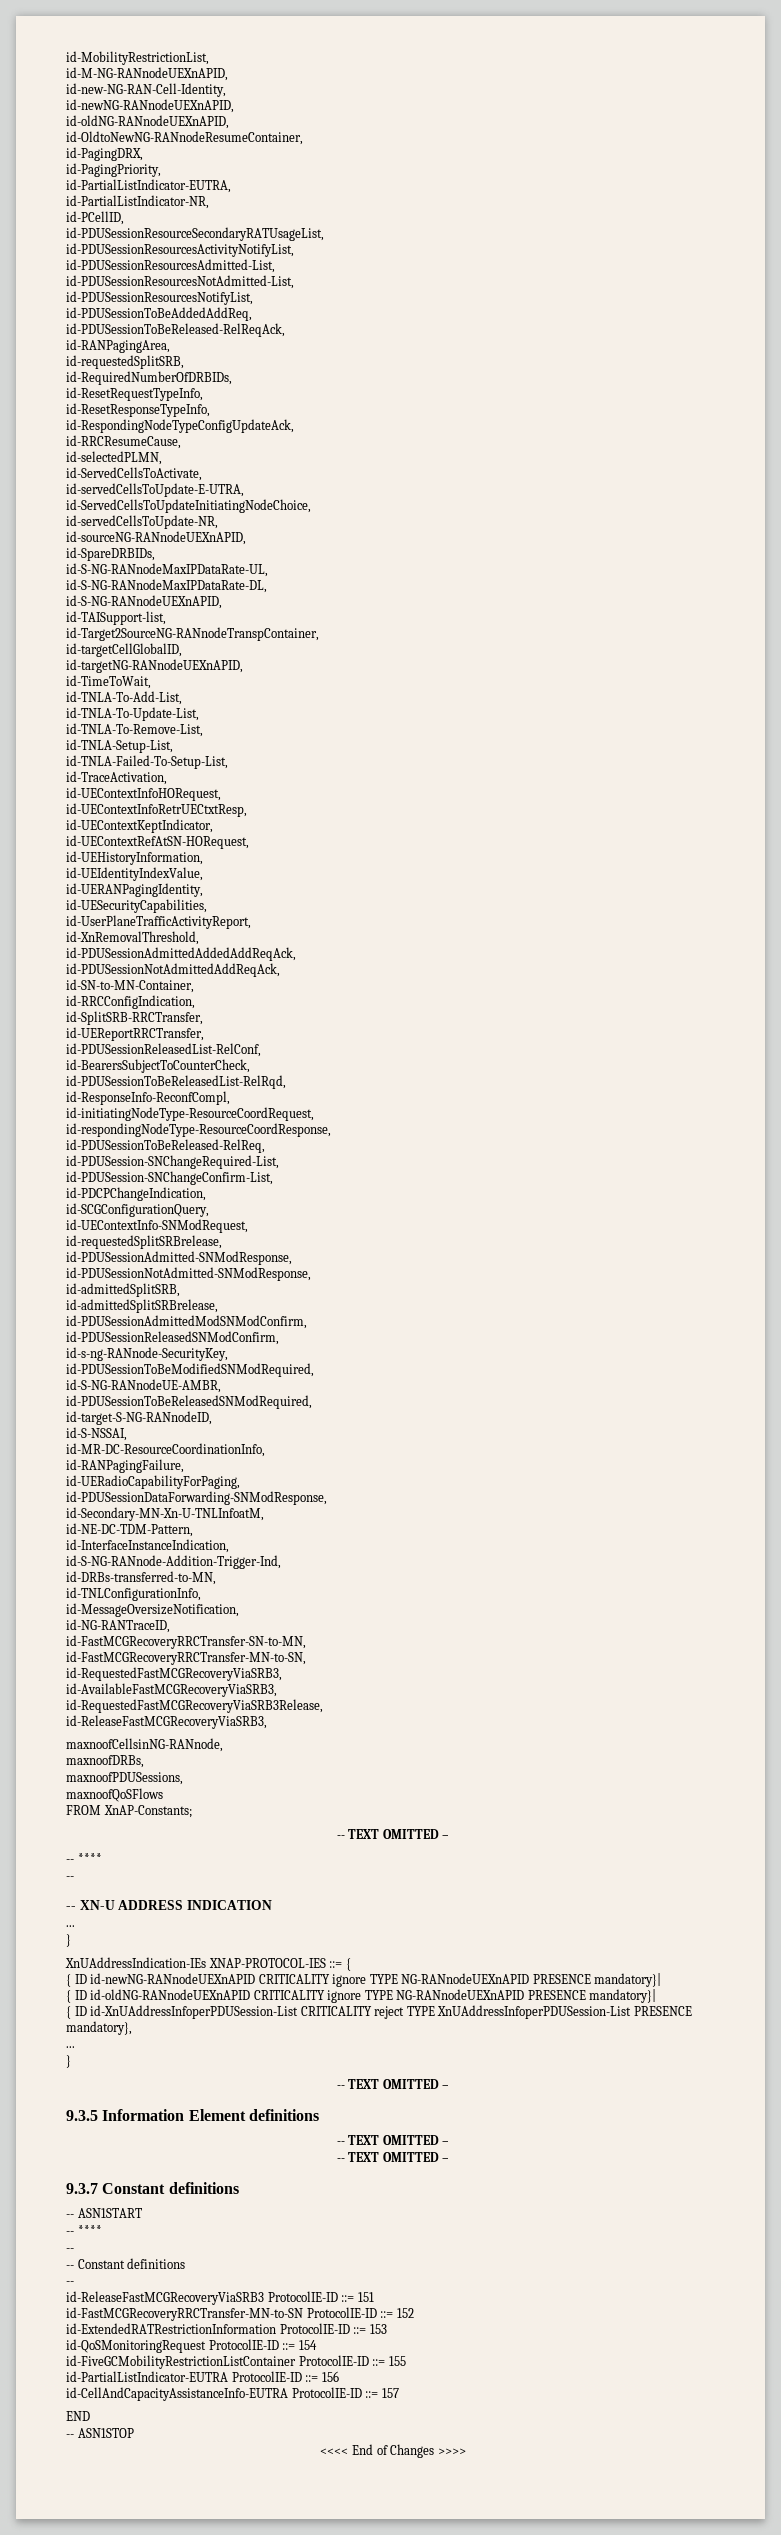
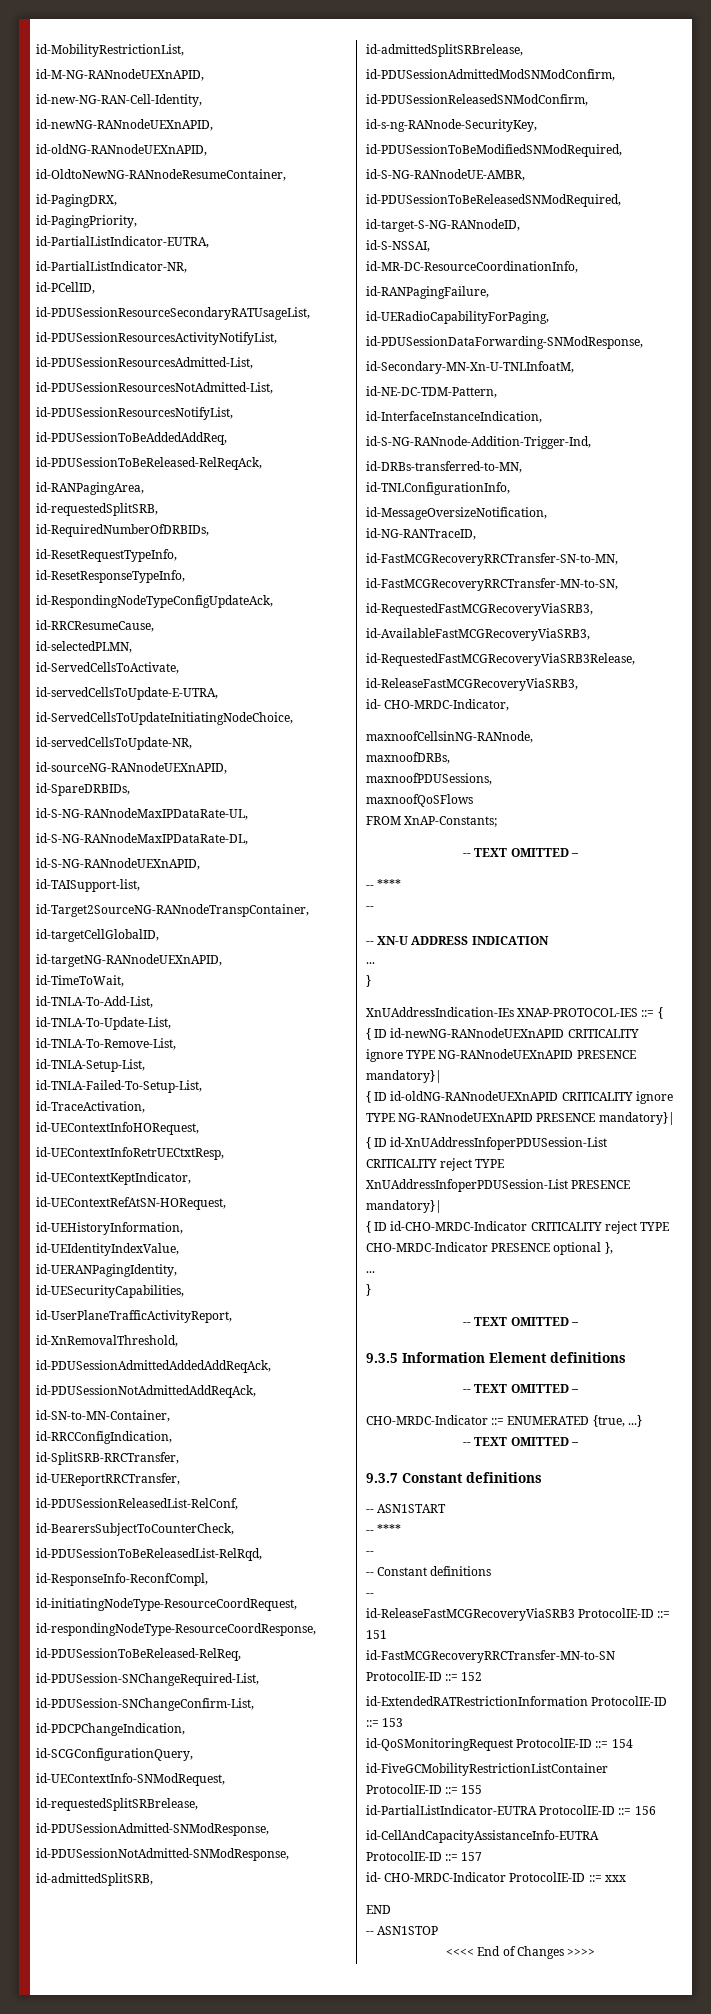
+ id- CHO-MRDC-Indicator,
- { ID id-XnUAddressInfoperPDUSession-List CRITICALITY reject TYPE XnUAddressInfoperPDUSession-List PRESENCE mandatory},
+ { ID id-XnUAddressInfoperPDUSession-List CRITICALITY reject TYPE XnUAddressInfoperPDUSession-List PRESENCE mandatory}|
+ { ID id-CHO-MRDC-Indicator CRITICALITY reject TYPE CHO-MRDC-Indicator PRESENCE optional },
+ CHO-MRDC-Indicator ::= ENUMERATED {true, ...}
+ id- CHO-MRDC-Indicator ProtocolIE-ID ::= xxx

